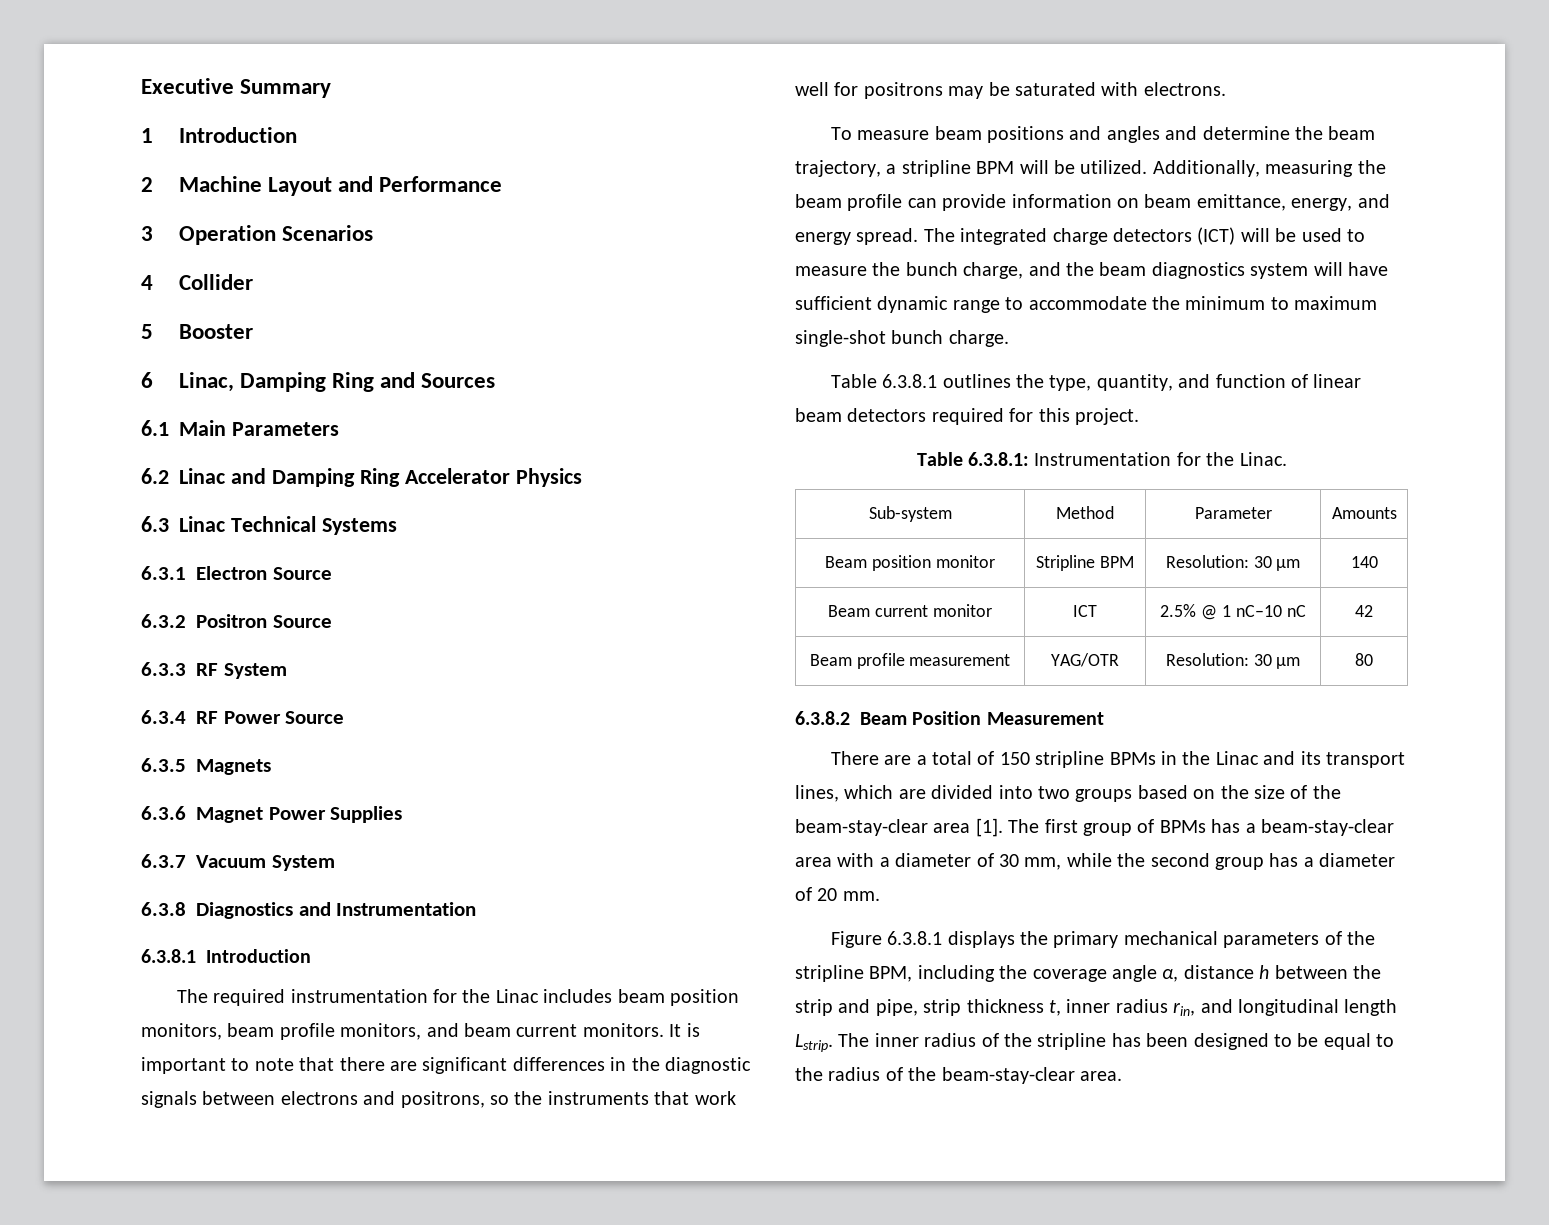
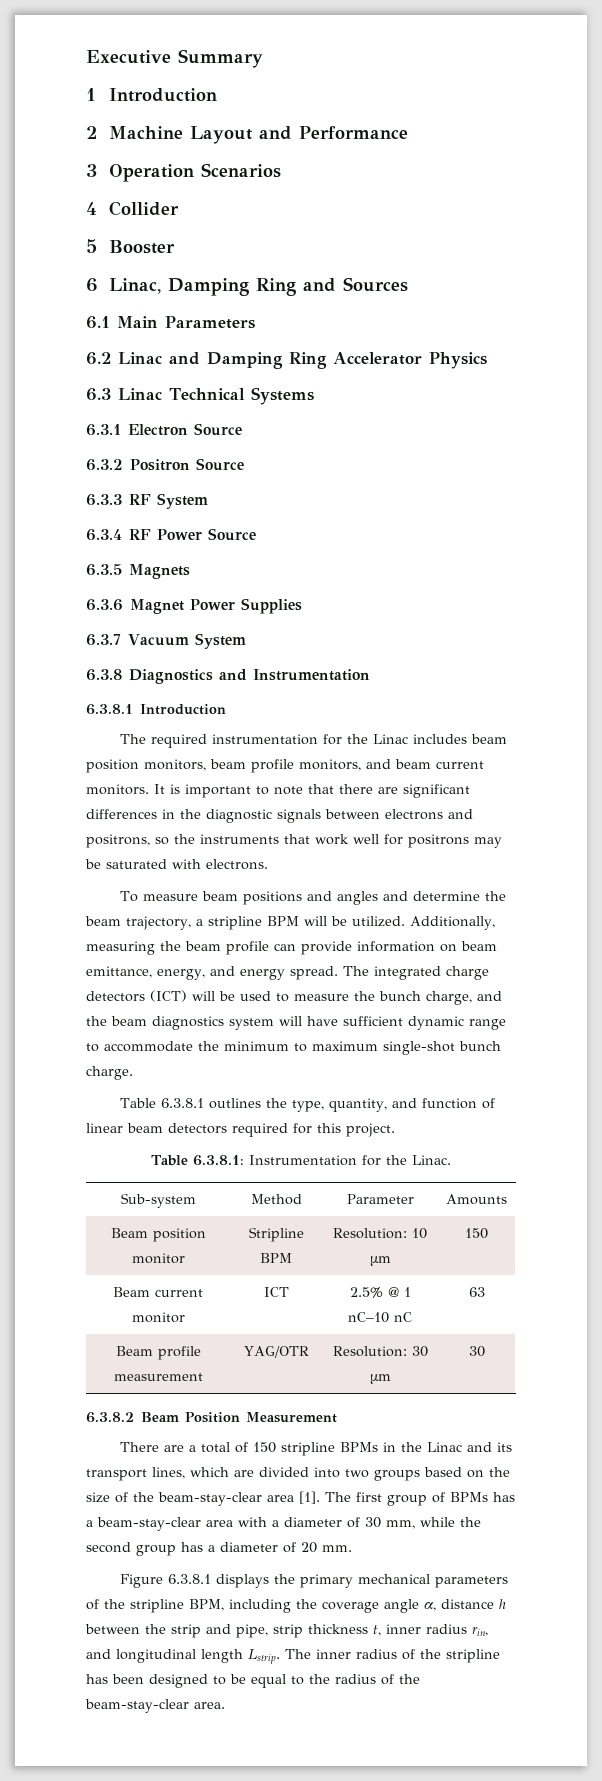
- Beam position monitor | Stripline BPM | Resolution: 30 µm | 140
+ Beam position monitor | Stripline BPM | Resolution: 10 µm | 150
- Beam current monitor | ICT | 2.5% @ 1 nC–10 nC | 42
+ Beam current monitor | ICT | 2.5% @ 1 nC–10 nC | 63
- Beam profile measurement | YAG/OTR | Resolution: 30 µm | 80
+ Beam profile measurement | YAG/OTR | Resolution: 30 µm | 30

